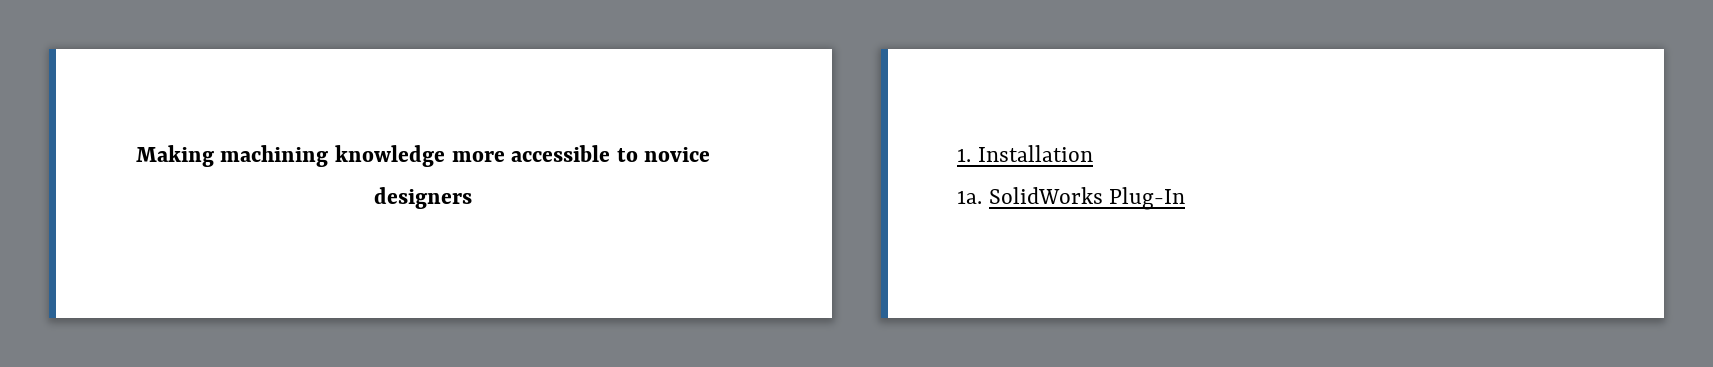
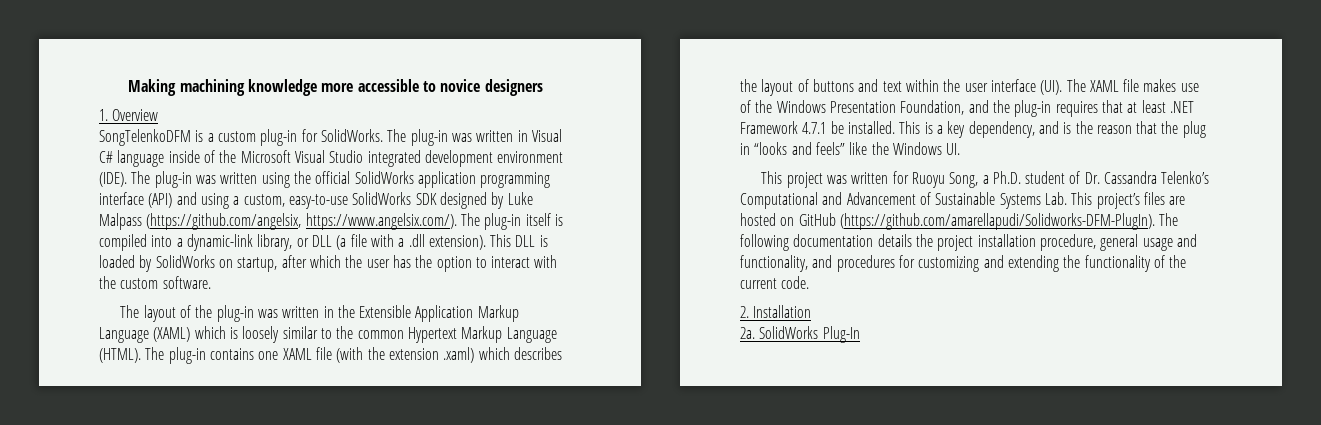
- 1. Installation
+ 1. Overview
+ SongTelenkoDFM is a custom plug-in for SolidWorks. The plug-in was written in Visual C# language inside of the Microsoft Visual Studio integrated development environment (IDE). The plug-in was written using the official SolidWorks application programming interface (API) and using a custom, easy-to-use SolidWorks SDK designed by Luke Malpass (https://github.com/angelsix, https://www.angelsix.com/). The plug-in itself is compiled into a dynamic-link library, or DLL (a file with a .dll extension). This DLL is loaded by SolidWorks on startup, after which the user has the option to interact with the custom software.
+ The layout of the plug-in was written in the Extensible Application Markup Language (XAML) which is loosely similar to the common Hypertext Markup Language (HTML). The plug-in contains one XAML file (with the extension .xaml) which describes the layout of buttons and text within the user interface (UI). The XAML file makes use of the Windows Presentation Foundation, and the plug-in requires that at least .NET Framework 4.7.1 be installed. This is a key dependency, and is the reason that the plug in “looks and feels” like the Windows UI.
+ This project was written for Ruoyu Song, a Ph.D. student of Dr. Cassandra Telenko’s Computational and Advancement of Sustainable Systems Lab. This project’s files are hosted on GitHub (https://github.com/amarellapudi/Solidworks-DFM-PlugIn). The following documentation details the project installation procedure, general usage and functionality, and procedures for customizing and extending the functionality of the current code.
+ 2. Installation
- 1a.
+ 2a.

